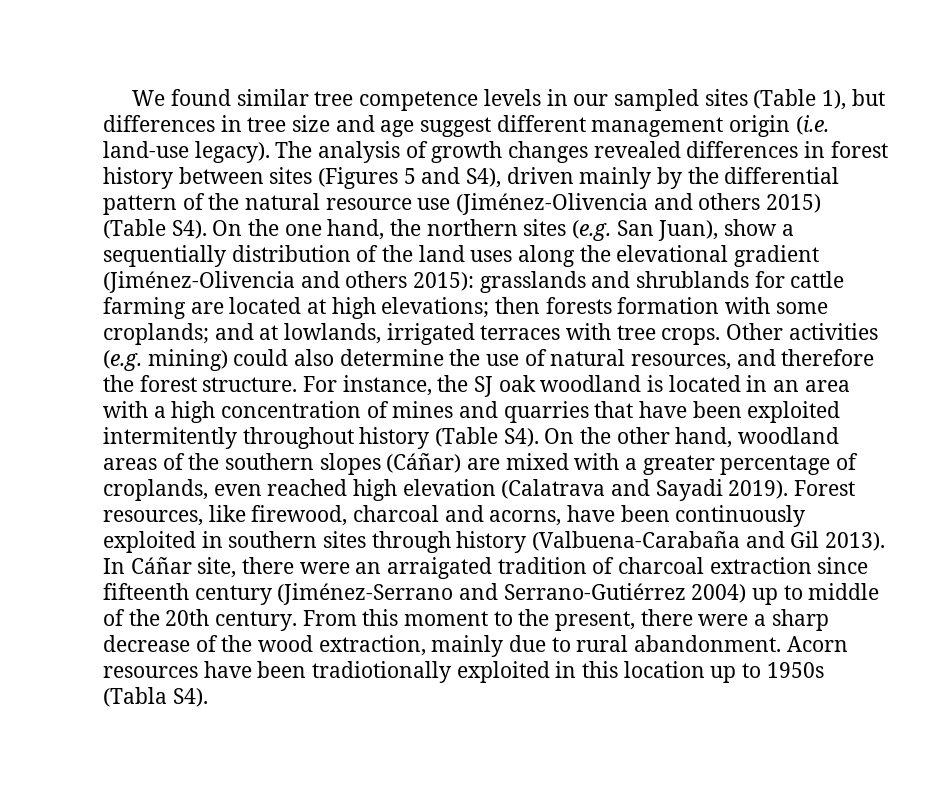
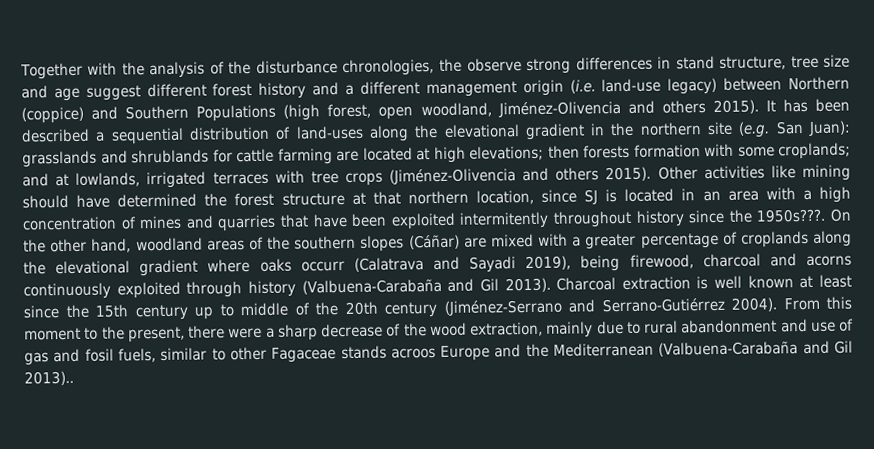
- We found similar tree competence levels in our sampled sites (Table 1), but differences in tree size and age suggest different management origin (i.e. land-use legacy). The analysis of growth changes revealed differences in forest history between sites (Figures 5 and S4), driven mainly by the differential pattern of the natural resource use (Jiménez-Olivencia and others 2015) (Table S4). On the one hand, the northern sites (e.g. San Juan), show a sequentially distribution of the land uses along the elevational gradient (Jiménez-Olivencia and others 2015):
+ Together with the analysis of the disturbance chronologies, the observe strong differences in stand structure, tree size and age suggest different forest history and a different management origin (i.e. land-use legacy) between Northern (coppice) and Southern Populations (high forest, open woodland, Jiménez-Olivencia and others 2015). It has been described a sequential distribution of land-uses along the elevational gradient in the northern site (e.g. San Juan):
- and at lowlands, irrigated terraces with tree crops. Other activities (e.g. mining) could also determine the use of natural resources, and therefore the forest structure. For instance, the SJ oak woodland is located in an area with a high concentration of mines and quarries that have been exploited intermitently throughout history (Table S4). On the other hand, woodland areas of the southern slopes (Cáñar) are mixed with a greater percentage of croplands, even reached high elevation (Calatrava and Sayadi 2019). Forest resources, like firewood, charcoal and acorns, have been continuously exploited in southern sites through history (Valbuena-Carabaña and Gil 2013).
+ and at lowlands, irrigated terraces with tree crops (Jiménez-Olivencia and others 2015). Other activities like mining should have determined the forest structure at that northern location, since SJ is located in an area with a high concentration of mines and quarries that have been exploited intermitently throughout history since the 1950s???. On the other hand, woodland areas of the southern slopes (Cáñar) are mixed with a greater percentage of croplands along the elevational gradient where oaks occurr (Calatrava and Sayadi 2019), being firewood, charcoal and acorns continuously exploited through history (Valbuena-Carabaña and Gil 2013).
- In Cáñar site, there were an arraigated tradition of charcoal extraction since fifteenth century (Jiménez-Serrano and Serrano-Gutiérrez 2004) up to middle of the 20th century.
+ Charcoal extraction is well known at least since the 15th century up to middle of the 20th century (Jiménez-Serrano and Serrano-Gutiérrez 2004).
- From this moment to the present, there were a sharp decrease of the wood extraction, mainly due to rural abandonment. Acorn resources have been tradiotionally exploited in this location up to 1950s (Tabla S4).
+ From this moment to the present, there were a sharp decrease of the wood extraction, mainly due to rural abandonment and use of gas and fosil fuels, similar to other Fagaceae stands acroos Europe and the Mediterranean (Valbuena-Carabaña and Gil 2013)..

